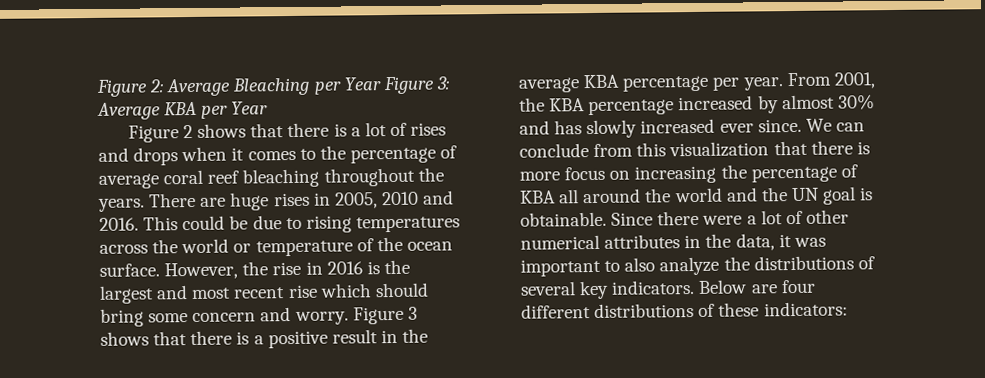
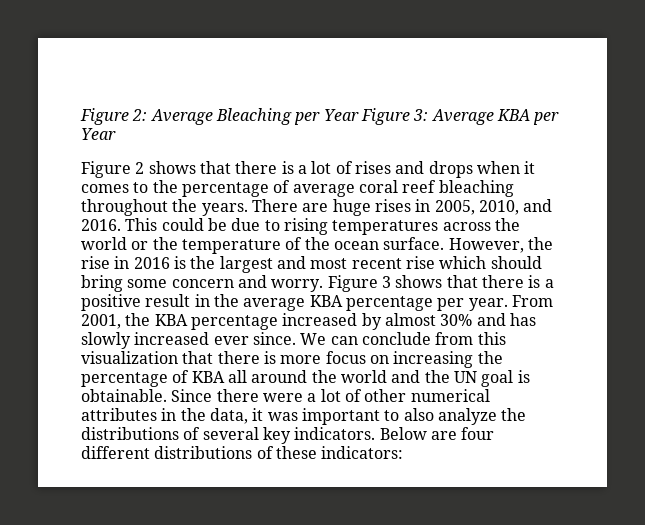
- There are huge rises in 2005, 2010 and 2016.
+ There are huge rises in 2005, 2010, and 2016.
- This could be due to rising temperatures across the world or temperature of the ocean surface.
+ This could be due to rising temperatures across the world or the temperature of the ocean surface.

